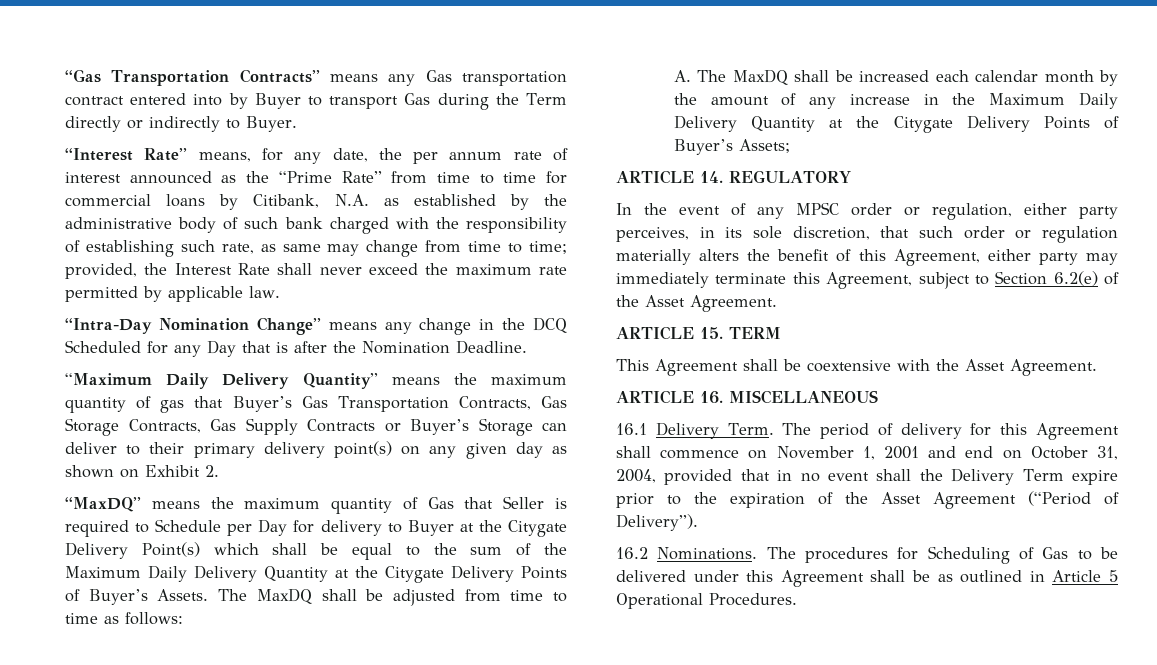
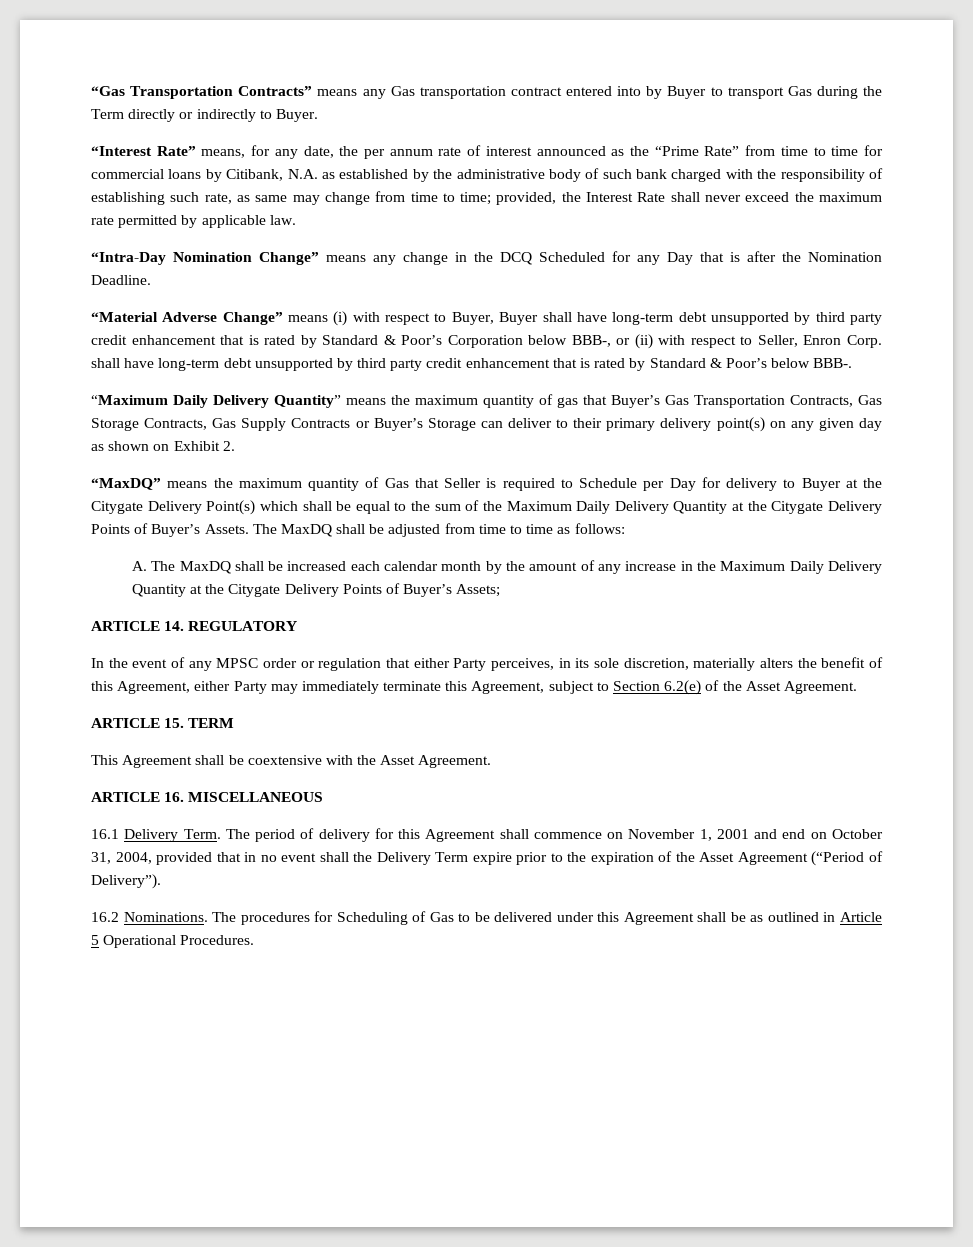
+ “Material Adverse Change” means (i) with respect to Buyer, Buyer shall have long-term debt unsupported by third party credit enhancement that is rated by Standard & Poor’s Corporation below BBB-, or (ii) with respect to Seller, Enron Corp. shall have long-term debt unsupported by third party credit enhancement that is rated by Standard & Poor’s below BBB-.
- In the event of any MPSC order or regulation, either party perceives, in its sole discretion, that such order or regulation materially alters the benefit of this Agreement, either party may immediately terminate this Agreement, subject to Section 6.2(e) of the Asset Agreement.
+ In the event of any MPSC order or regulation that either Party perceives, in its sole discretion, materially alters the benefit of this Agreement, either Party may immediately terminate this Agreement, subject to Section 6.2(e) of the Asset Agreement.

